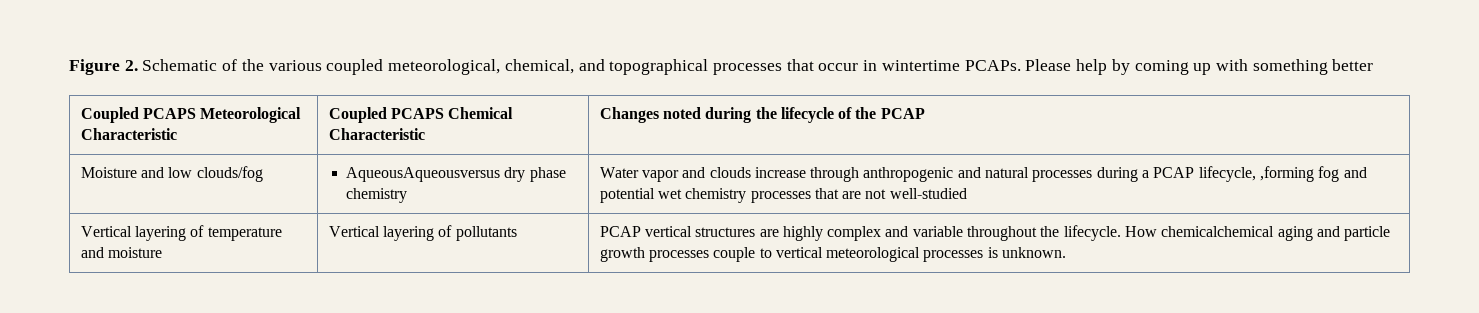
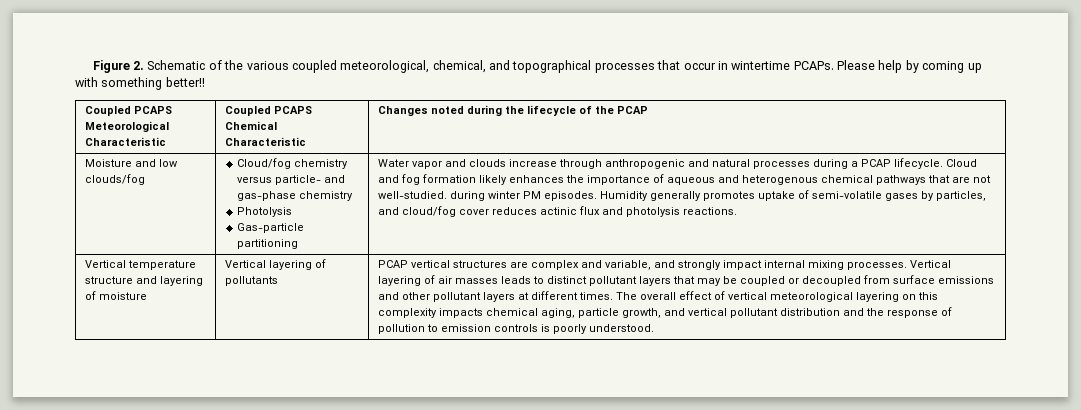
- Please help by coming up with something better
+ Please help by coming up with something better!!
- AqueousAqueousversus dry phase chemistry
+ Cloud/fog chemistry versus particle- and gas-phase chemistry
+ Photolysis
+ Gas-particle partitioning
- Water vapor and clouds increase through anthropogenic and natural processes during a PCAP lifecycle, ,forming fog and potential wet chemistry processes that are not well-studied
- Vertical layering of temperature and moisture | Vertical layering of pollutants | PCAP vertical structures are highly complex and variable throughout the lifecycle. How chemicalchemical aging and particle growth processes couple to vertical meteorological processes is unknown.
+ Water vapor and clouds increase through anthropogenic and natural processes during a PCAP lifecycle. Cloud and fog formation likely enhances the importance of aqueous and heterogenous chemical pathways that are not well-studied. during winter PM episodes. Humidity generally promotes uptake of semi-volatile gases by particles, and cloud/fog cover reduces actinic flux and photolysis reactions.
+ Vertical temperature structure and layering of moisture | Vertical layering of pollutants | PCAP vertical structures are complex and variable, and strongly impact internal mixing processes. Vertical layering of air masses leads to distinct pollutant layers that may be coupled or decoupled from surface emissions and other pollutant layers at different times. The overall effect of vertical meteorological layering on this complexity impacts chemical aging, particle growth, and vertical pollutant distribution and the response of pollution to emission controls is poorly understood.

